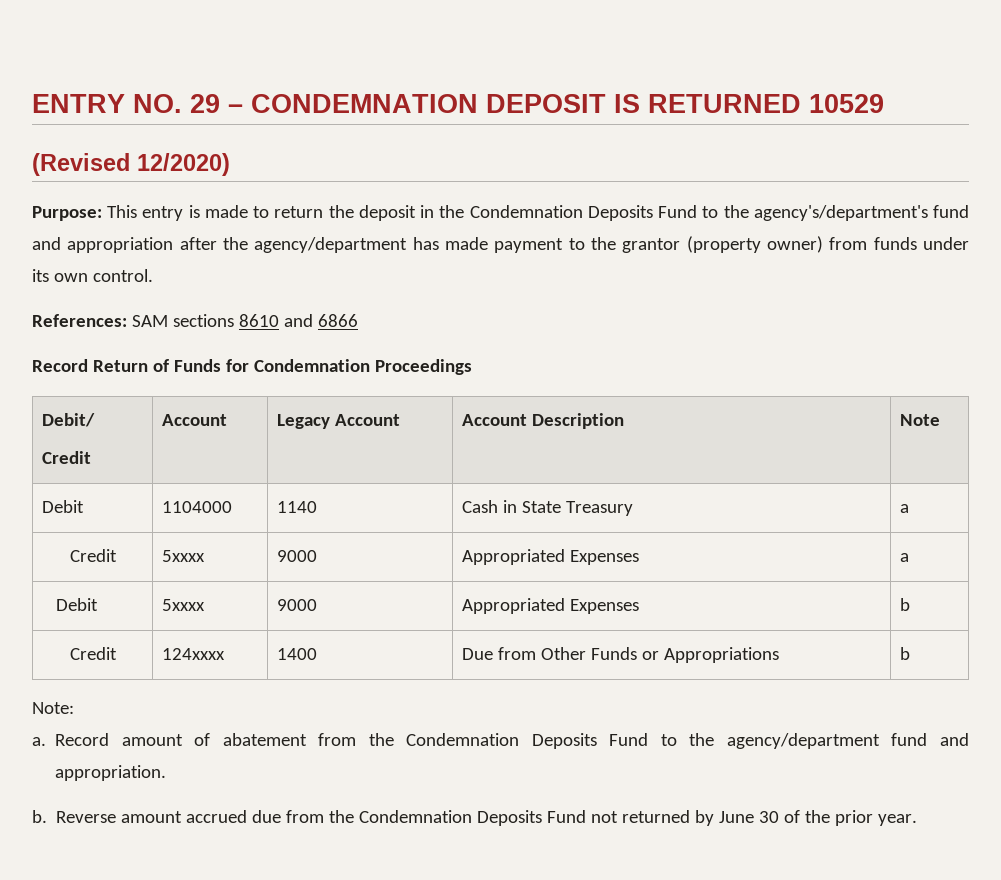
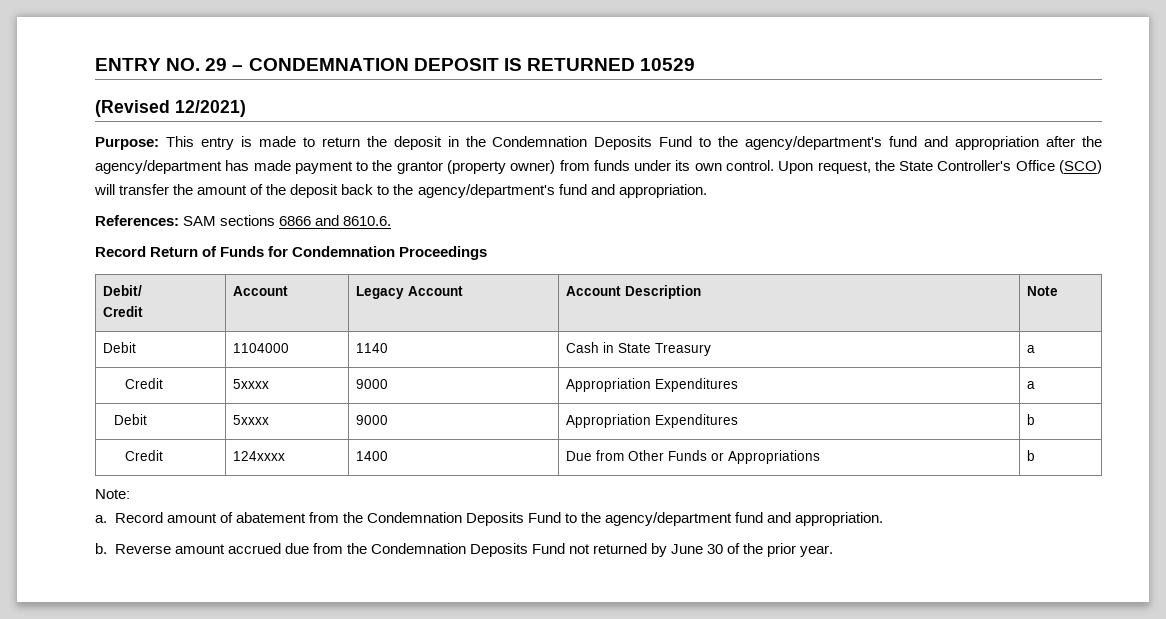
- (Revised 12/2020)
+ (Revised 12/2021)
- Purpose: This entry is made to return the deposit in the Condemnation Deposits Fund to the agency's/department's fund and appropriation after the agency/department has made payment to the grantor (property owner) from funds under its own control.
+ Purpose: This entry is made to return the deposit in the Condemnation Deposits Fund to the agency/department's fund and appropriation after the agency/department has made payment to the grantor (property owner) from funds under its own control. Upon request, the State Controller's Office (SCO) will transfer the amount of the deposit back to the agency/department's fund and appropriation.
- References: SAM sections 8610 and 6866
+ References: SAM sections 6866 and 8610.6.
- Credit | 5xxxx | 9000 | Appropriated Expenses | a
+ Credit | 5xxxx | 9000 | Appropriation Expenditures | a
- Debit | 5xxxx | 9000 | Appropriated Expenses | b
+ Debit | 5xxxx | 9000 | Appropriation Expenditures | b

